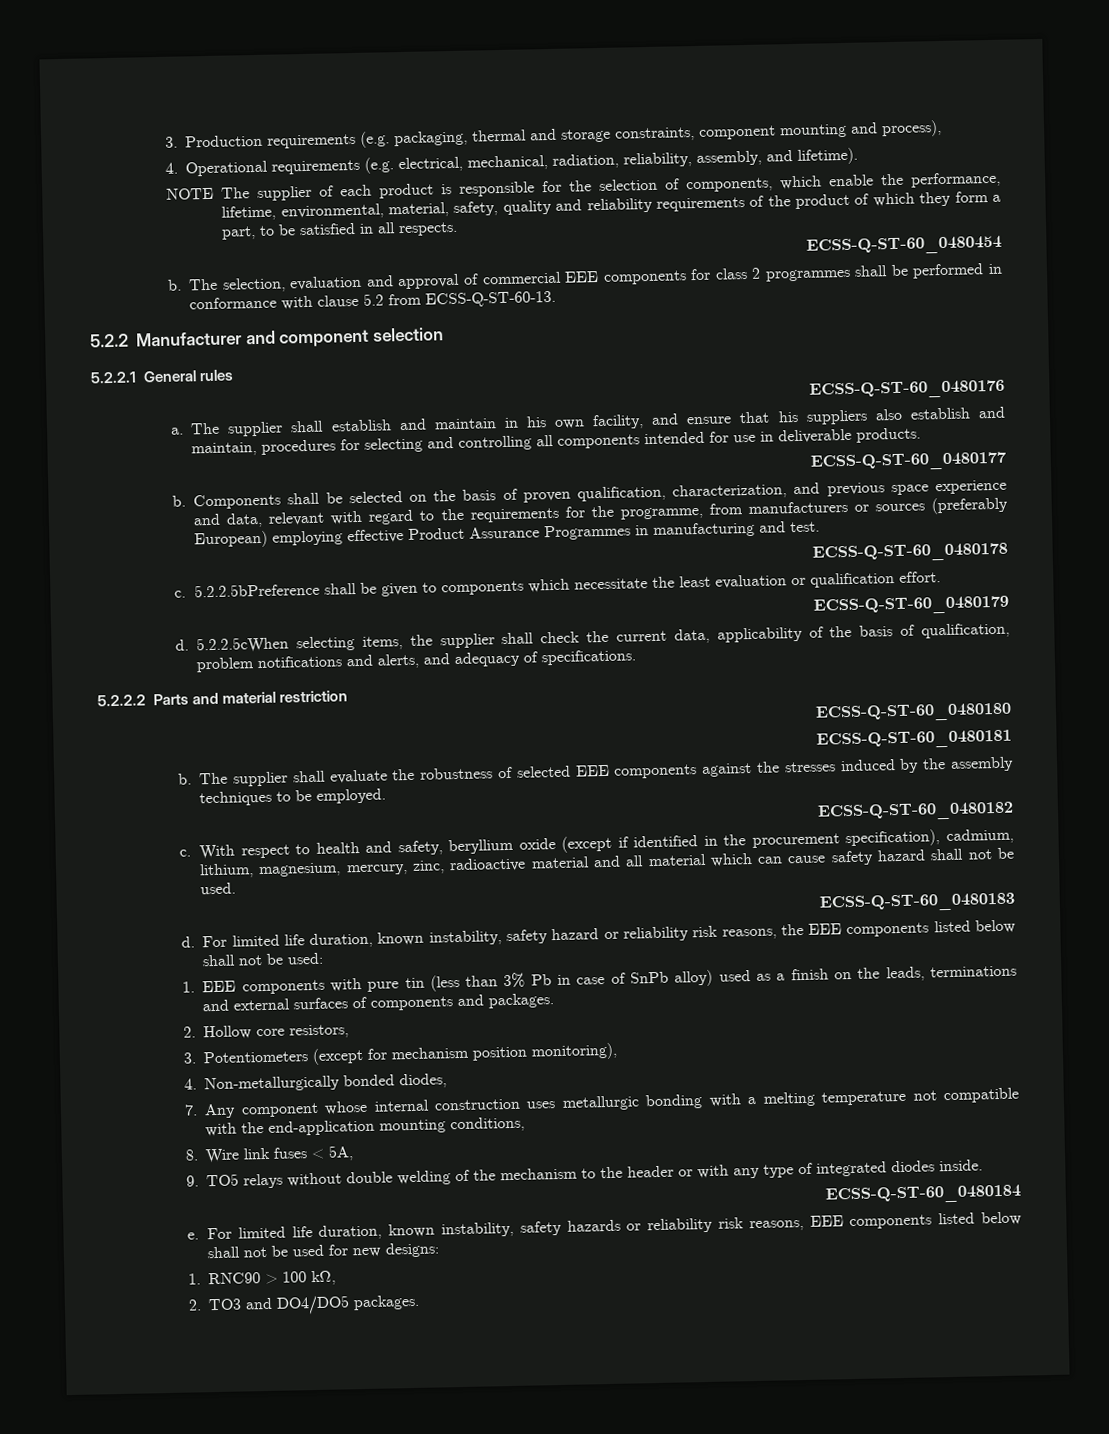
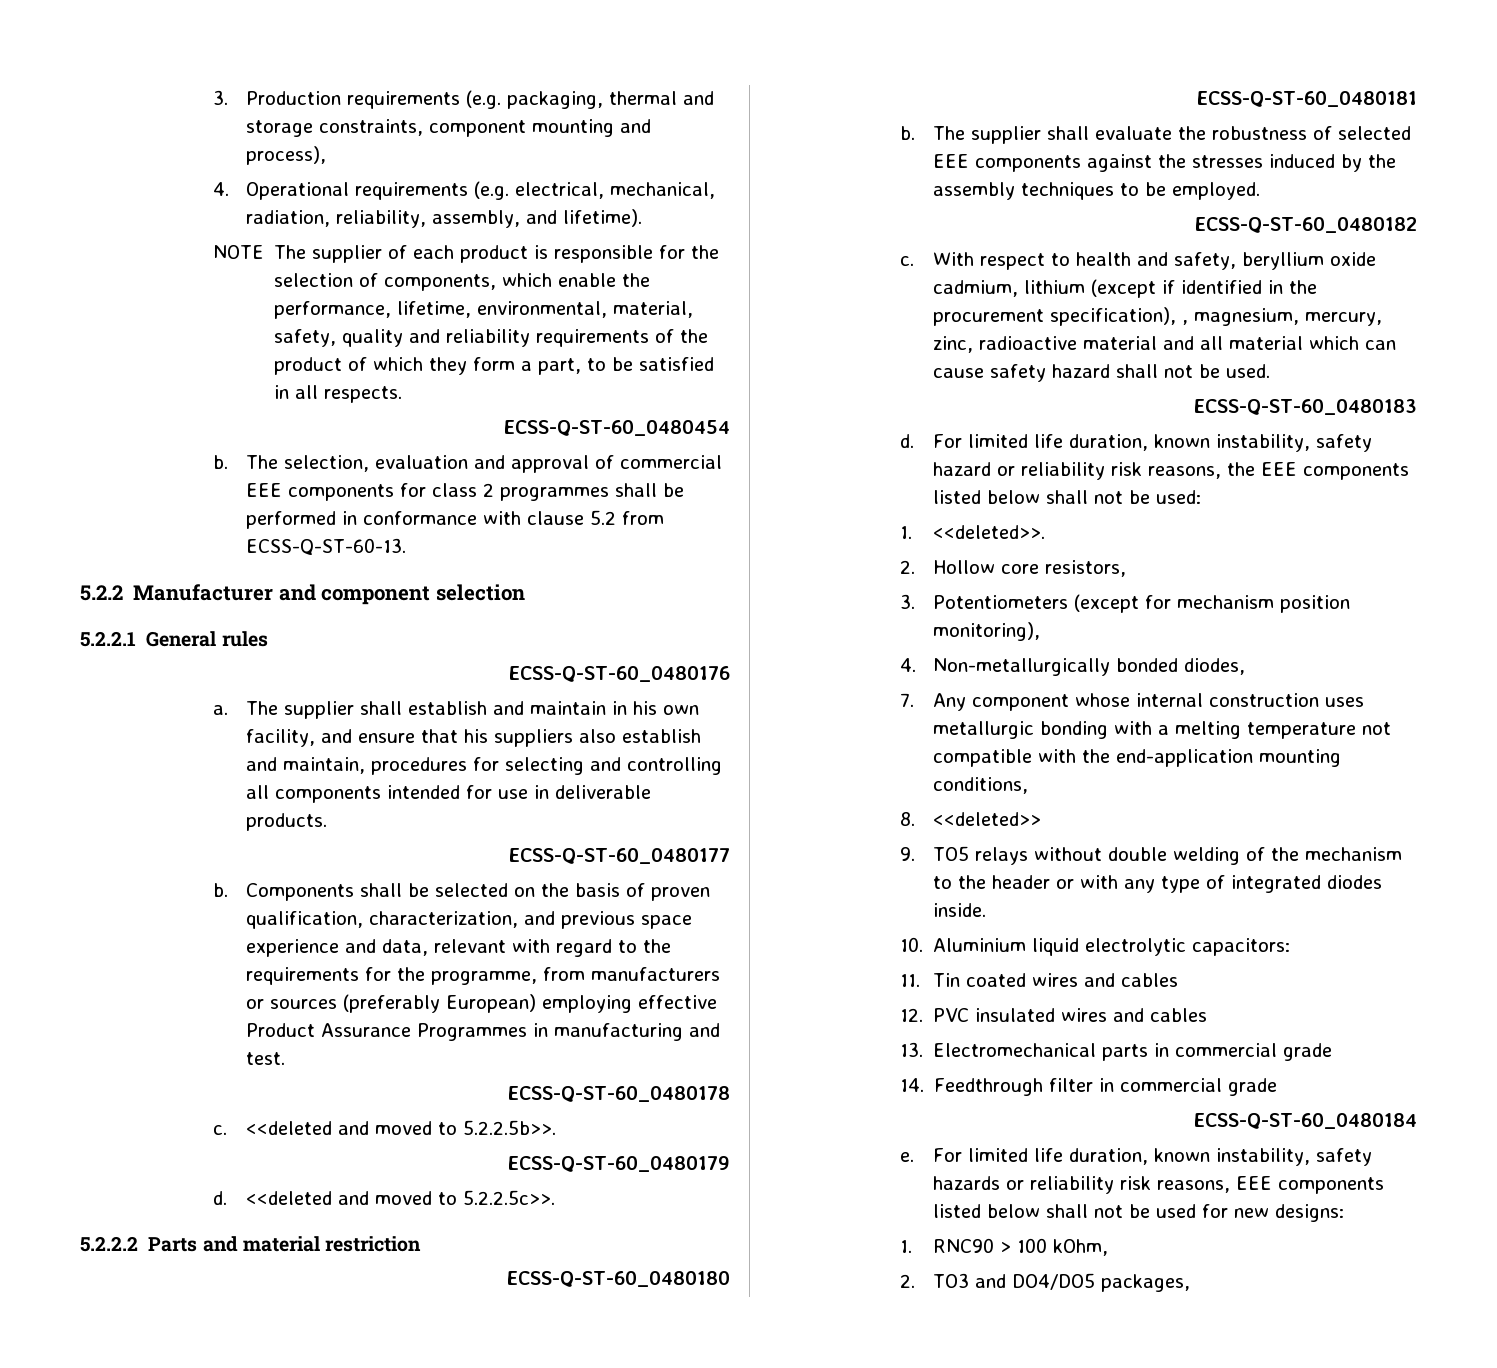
- 5.2.2.5bPreference shall be given to components which necessitate the least evaluation or qualification effort.
+ <<deleted and moved to 5.2.2.5b>>.
  ECSS-Q-ST-60_0480179
- d. 5.2.2.5cWhen selecting items, the supplier shall check the current data, applicability of the basis of qualification, problem notifications and alerts, and adequacy of specifications.
+ d. <<deleted and moved to 5.2.2.5c>>.
- With respect to health and safety, beryllium oxide (except if identified in the procurement specification), cadmium, lithium, magnesium, mercury, zinc, radioactive material and all material which can cause safety hazard shall not be used.
+ With respect to health and safety, beryllium oxide cadmium, lithium (except if identified in the procurement specification), , magnesium, mercury, zinc, radioactive material and all material which can cause safety hazard shall not be used.
- 1. EEE components with pure tin (less than 3% Pb in case of SnPb alloy) used as a finish on the leads, terminations and external surfaces of components and packages.
+ 1. <<deleted>>.
- 8. Wire link fuses < 5A,
+ 8. <<deleted>>
+ 10. Aluminium liquid electrolytic capacitors:
+ 11. Tin coated wires and cables
+ 12. PVC insulated wires and cables
+ 13. Electromechanical parts in commercial grade
+ 14. Feedthrough filter in commercial grade
- 1. RNC90 > 100 kΩ,
+ 1. RNC90 > 100 kOhm,
- 2. TO3 and DO4/DO5 packages.
+ 2. TO3 and DO4/DO5 packages,

